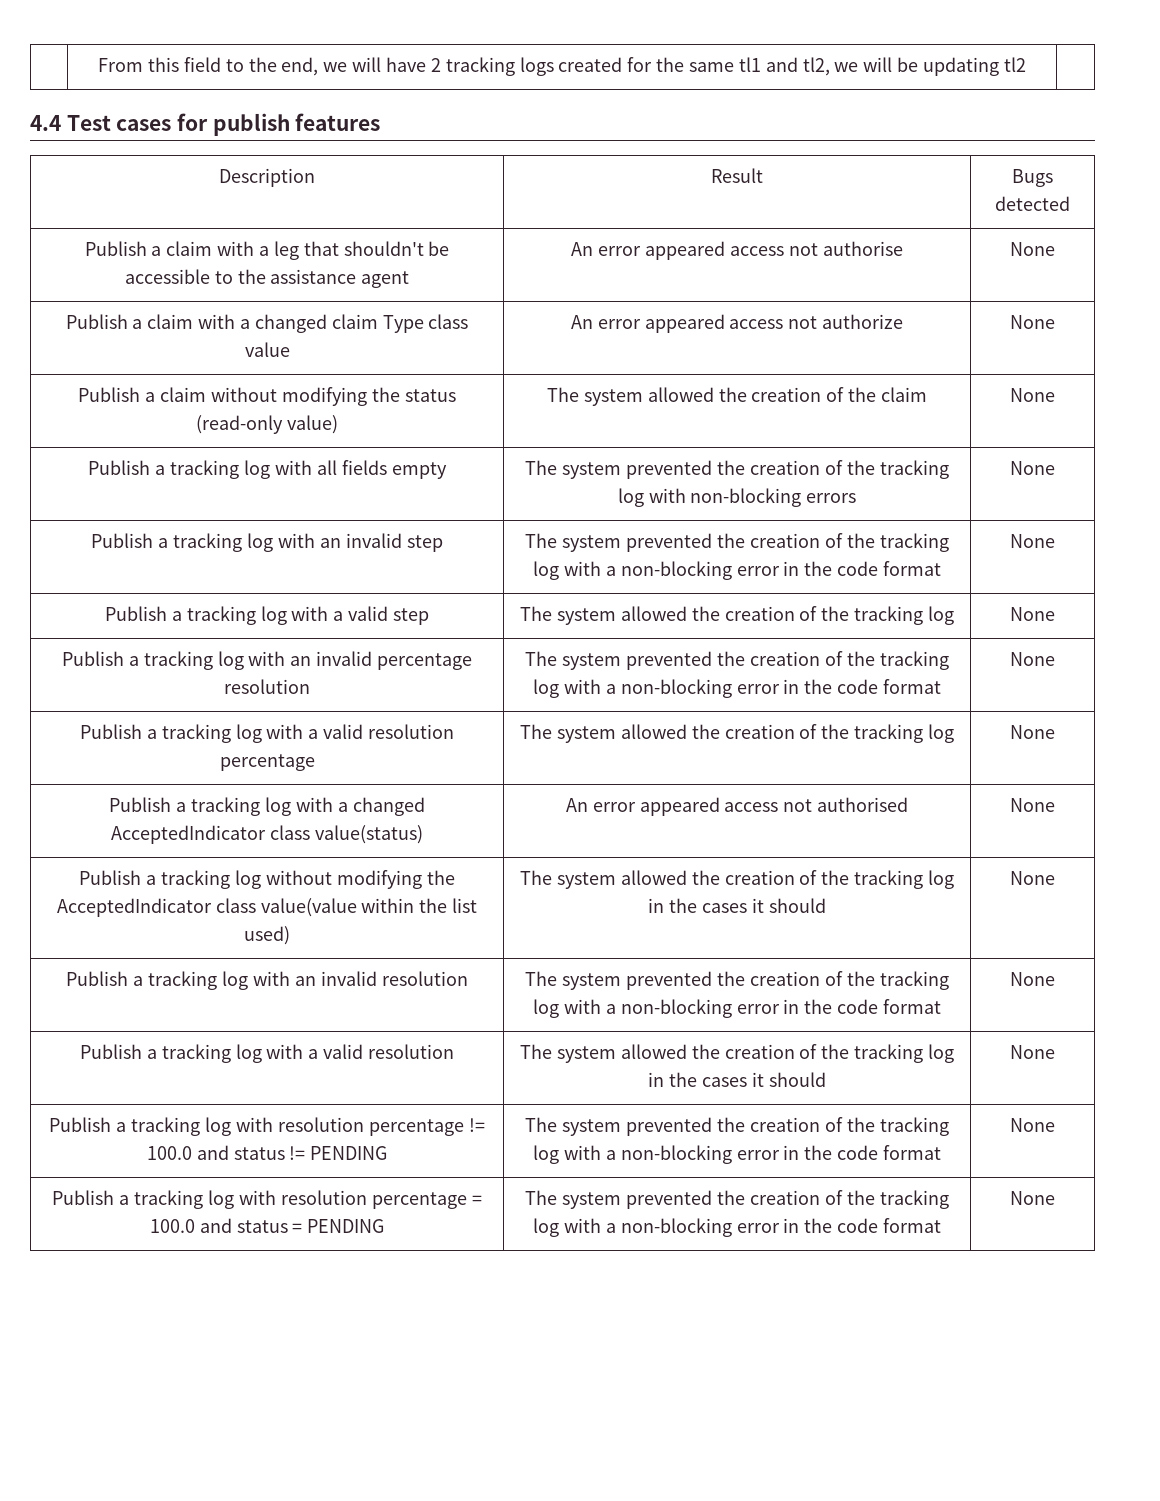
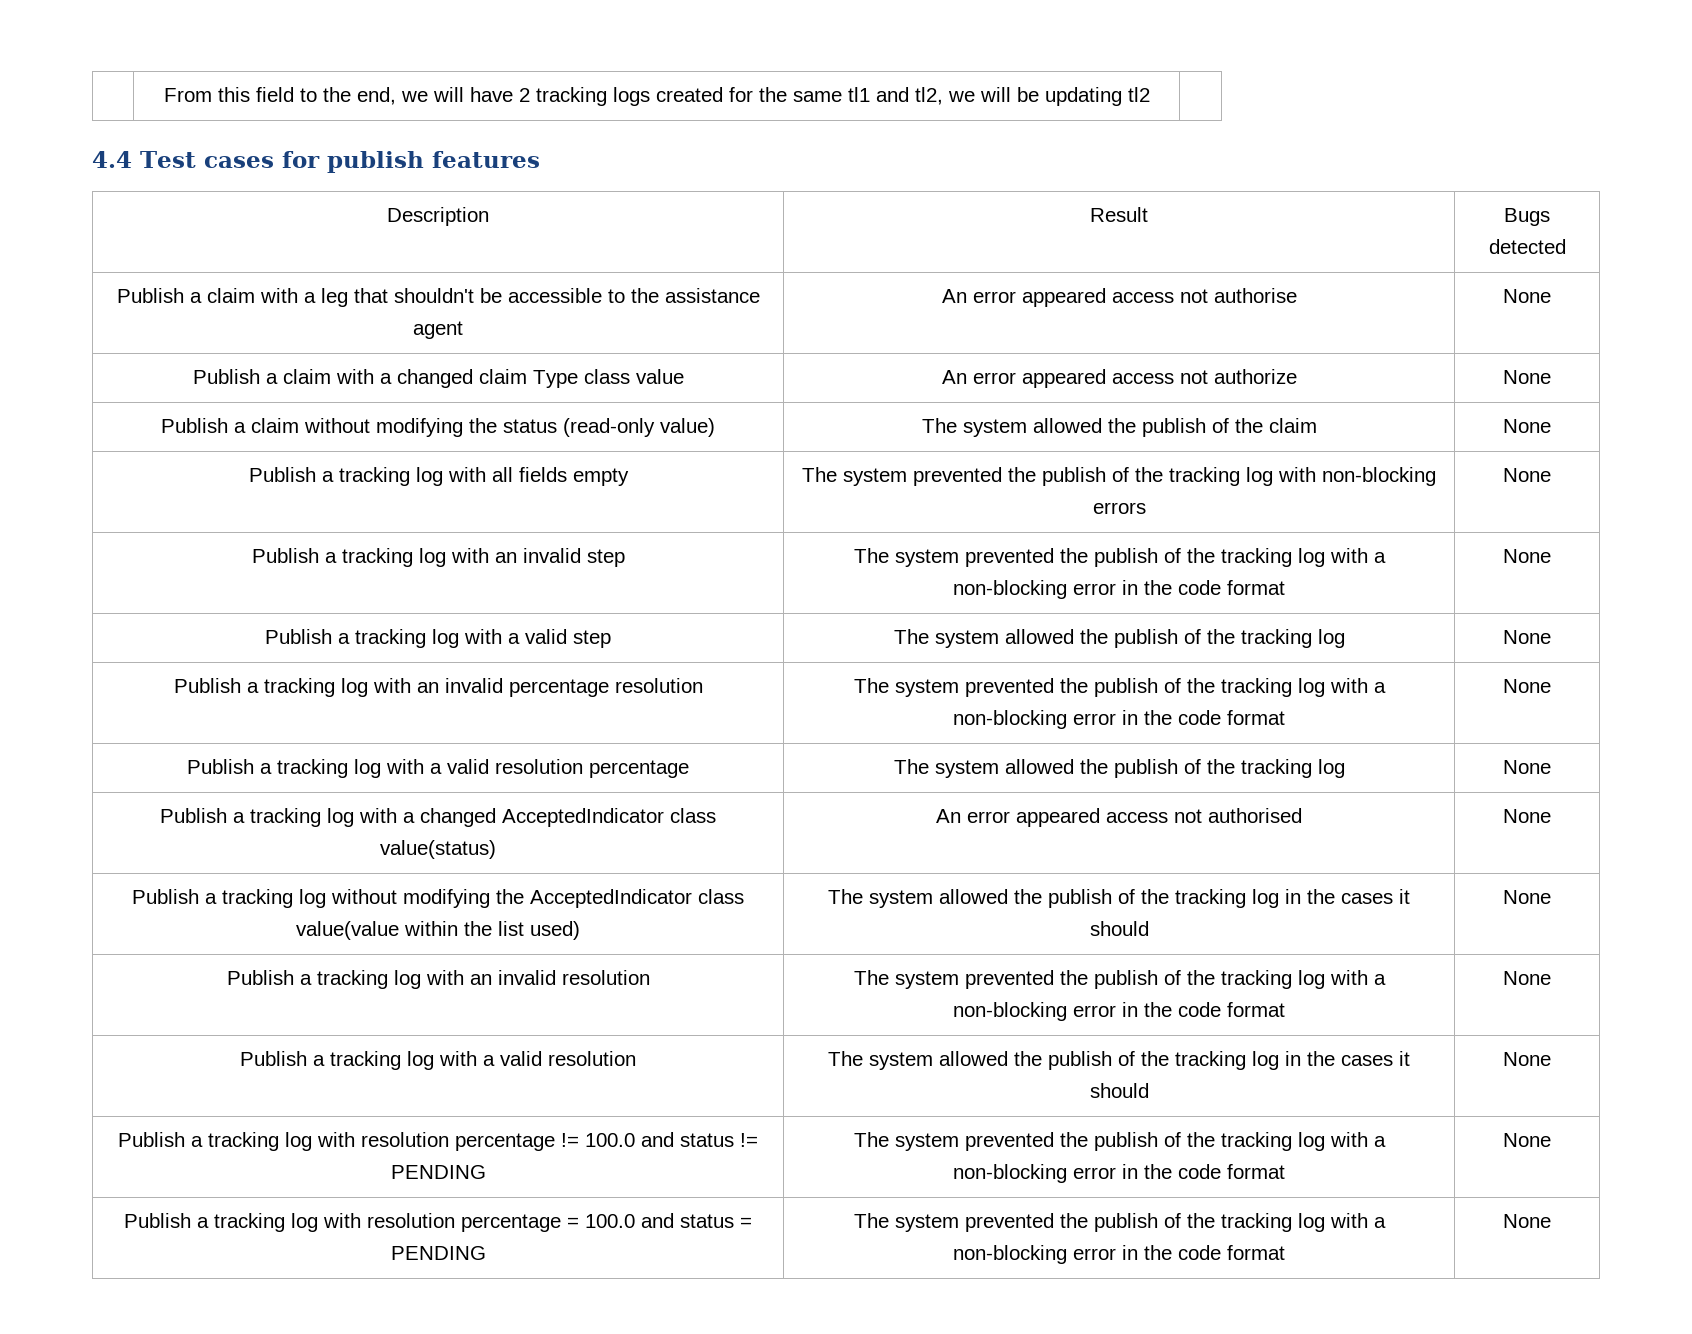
- Publish a claim without modifying the status (read-only value) | The system allowed the creation of the claim | None
+ Publish a claim without modifying the status (read-only value) | The system allowed the publish of the claim | None
- Publish a tracking log with all fields empty | The system prevented the creation of the tracking log with non-blocking errors | None
+ Publish a tracking log with all fields empty | The system prevented the publish of the tracking log with non-blocking errors | None
- Publish a tracking log with an invalid step | The system prevented the creation of the tracking log with a non-blocking error in the code format | None
+ Publish a tracking log with an invalid step | The system prevented the publish of the tracking log with a non-blocking error in the code format | None
- Publish a tracking log with a valid step | The system allowed the creation of the tracking log | None
+ Publish a tracking log with a valid step | The system allowed the publish of the tracking log | None
- Publish a tracking log with an invalid percentage resolution | The system prevented the creation of the tracking log with a non-blocking error in the code format | None
+ Publish a tracking log with an invalid percentage resolution | The system prevented the publish of the tracking log with a non-blocking error in the code format | None
- Publish a tracking log with a valid resolution percentage | The system allowed the creation of the tracking log | None
+ Publish a tracking log with a valid resolution percentage | The system allowed the publish of the tracking log | None
- Publish a tracking log without modifying the AcceptedIndicator class value(value within the list used) | The system allowed the creation of the tracking log in the cases it should | None
+ Publish a tracking log without modifying the AcceptedIndicator class value(value within the list used) | The system allowed the publish of the tracking log in the cases it should | None
- Publish a tracking log with an invalid resolution | The system prevented the creation of the tracking log with a non-blocking error in the code format | None
+ Publish a tracking log with an invalid resolution | The system prevented the publish of the tracking log with a non-blocking error in the code format | None
- Publish a tracking log with a valid resolution | The system allowed the creation of the tracking log in the cases it should | None
+ Publish a tracking log with a valid resolution | The system allowed the publish of the tracking log in the cases it should | None
- Publish a tracking log with resolution percentage != 100.0 and status != PENDING | The system prevented the creation of the tracking log with a non-blocking error in the code format | None
+ Publish a tracking log with resolution percentage != 100.0 and status != PENDING | The system prevented the publish of the tracking log with a non-blocking error in the code format | None
- Publish a tracking log with resolution percentage = 100.0 and status = PENDING | The system prevented the creation of the tracking log with a non-blocking error in the code format | None
+ Publish a tracking log with resolution percentage = 100.0 and status = PENDING | The system prevented the publish of the tracking log with a non-blocking error in the code format | None

